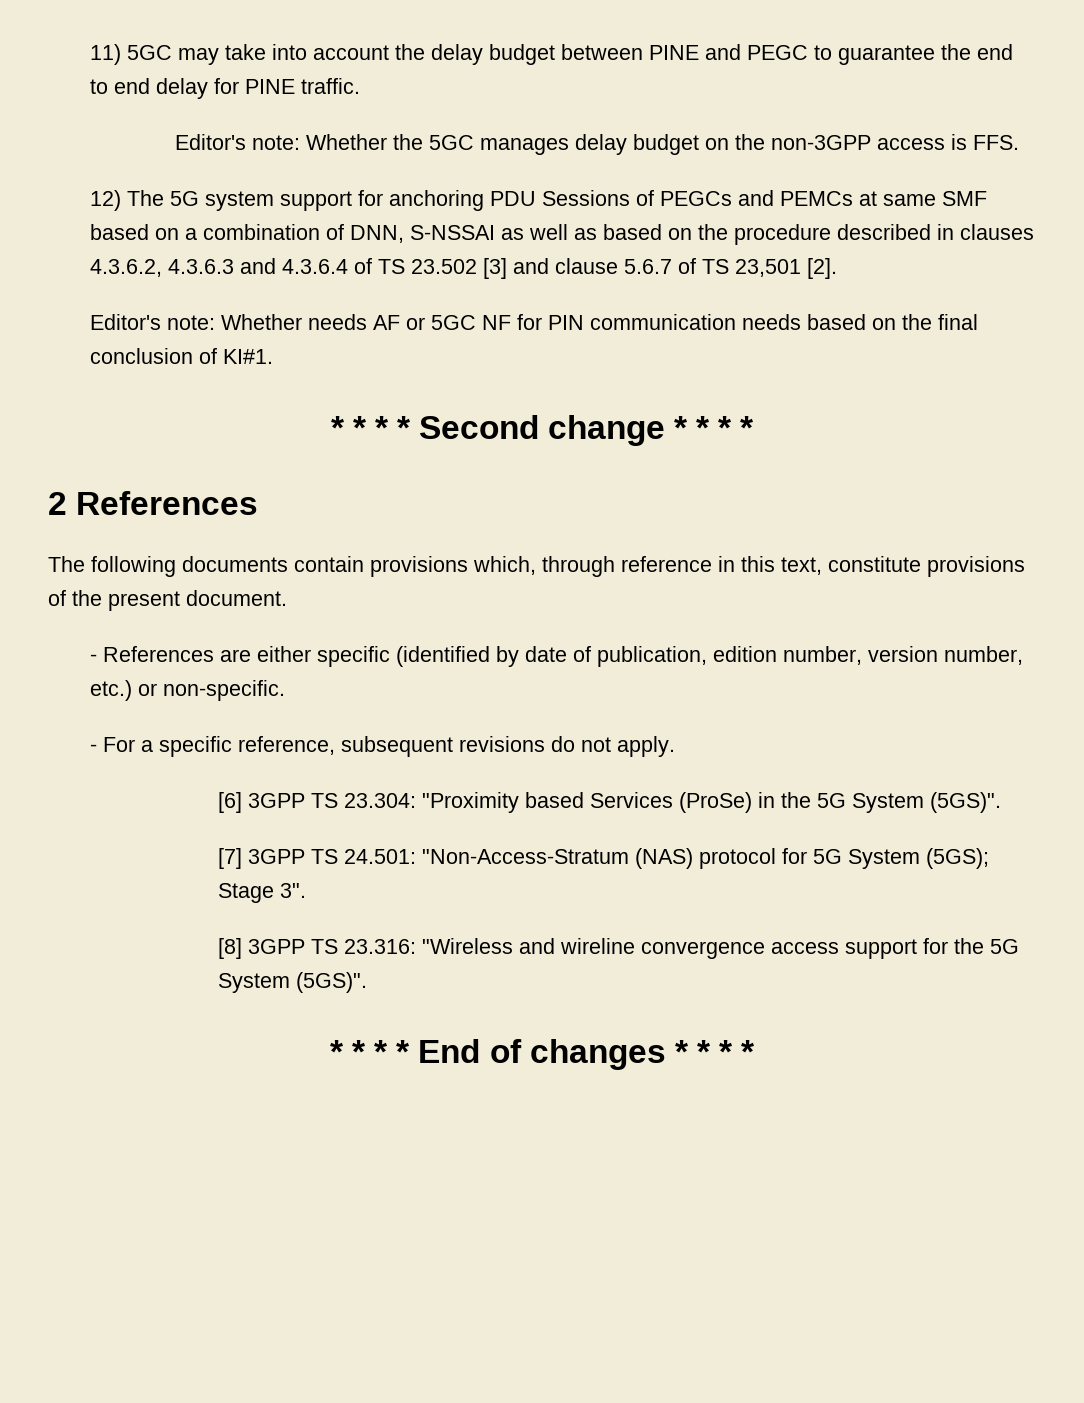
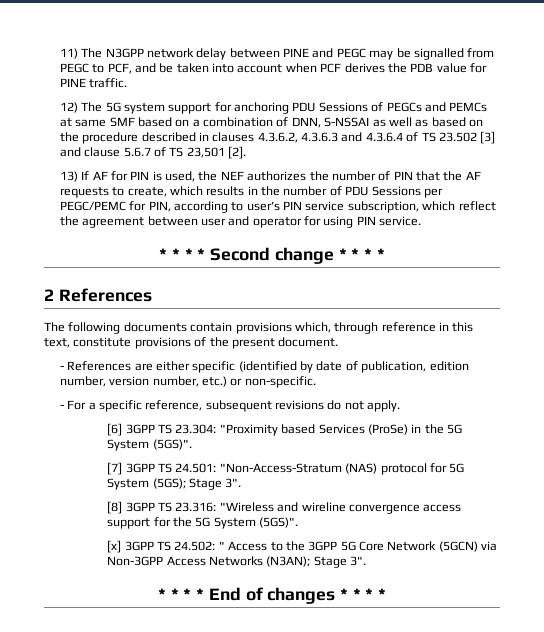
- 11) 5GC may take into account the delay budget between PINE and PEGC to guarantee the end to end delay for PINE traffic.
- Editor's note: Whether the 5GC manages delay budget on the non-3GPP access is FFS.
+ 11) The N3GPP network delay between PINE and PEGC may be signalled from PEGC to PCF, and be taken into account when PCF derives the PDB value for PINE traffic.
- Editor's note: Whether needs AF or 5GC NF for PIN communication needs based on the final conclusion of KI#1.
+ 13) If AF for PIN is used, the NEF authorizes the number of PIN that the AF requests to create, which results in the number of PDU Sessions per PEGC/PEMC for PIN, according to user’s PIN service subscription, which reflect the agreement between user and operator for using PIN service.
+ [x] 3GPP TS 24.502: " Access to the 3GPP 5G Core Network (5GCN) via Non-3GPP Access Networks (N3AN); Stage 3".

